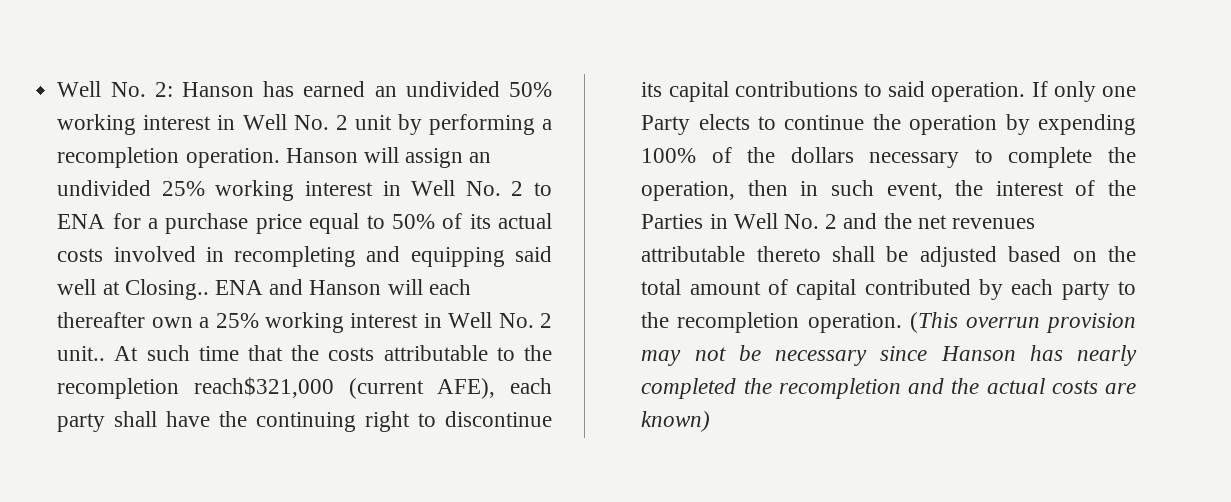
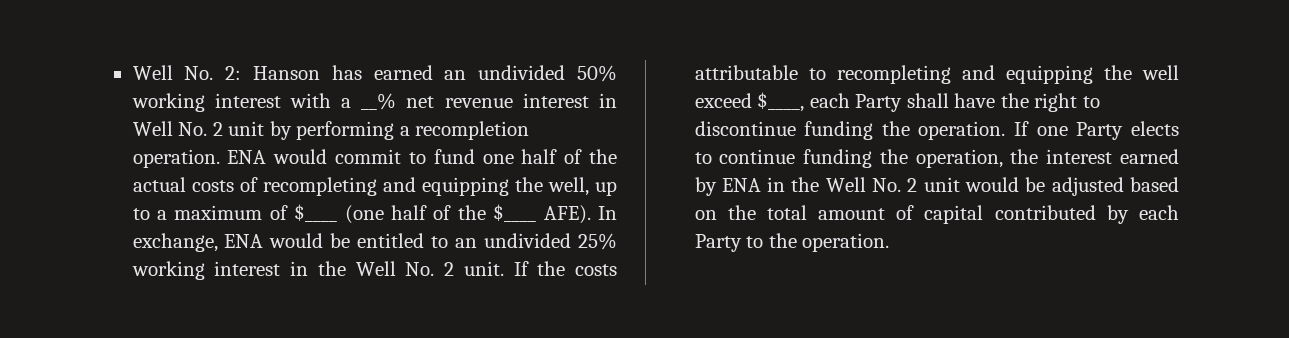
- Well No. 2: Hanson has earned an undivided 50% working interest in Well No. 2 unit by performing a recompletion operation.
+ Well No. 2: Hanson has earned an undivided 50% working interest with a __% net revenue interest in Well No. 2 unit by performing a recompletion operation.
- Hanson will assign an undivided 25% working interest in Well No. 2 to ENA for a purchase price equal to 50% of its actual costs involved in recompleting and equipping said well at Closing.. ENA and Hanson will each thereafter own a 25% working interest in Well No. 2 unit.. At such time that the costs attributable to the recompletion reach$321,000 (current AFE), each party shall have the continuing right to discontinue its capital contributions to said operation.
+ ENA would commit to fund one half of the actual costs of recompleting and equipping the well, up to a maximum of $____ (one half of the $____ AFE). In exchange, ENA would be entitled to an undivided 25% working interest in the Well No. 2 unit. If the costs attributable to recompleting and equipping the well exceed $____, each Party shall have the right to discontinue funding the operation.
- If only one Party elects to continue the operation by expending 100% of the dollars necessary to complete the operation, then in such event, the interest of the Parties in Well No. 2 and the net revenues attributable thereto shall be adjusted based on the total amount of capital contributed by each party to the recompletion operation. (This overrun provision may not be necessary since Hanson has nearly completed the recompletion and the actual costs are known)
+ If one Party elects to continue funding the operation, the interest earned by ENA in the Well No. 2 unit would be adjusted based on the total amount of capital contributed by each Party to the operation.

